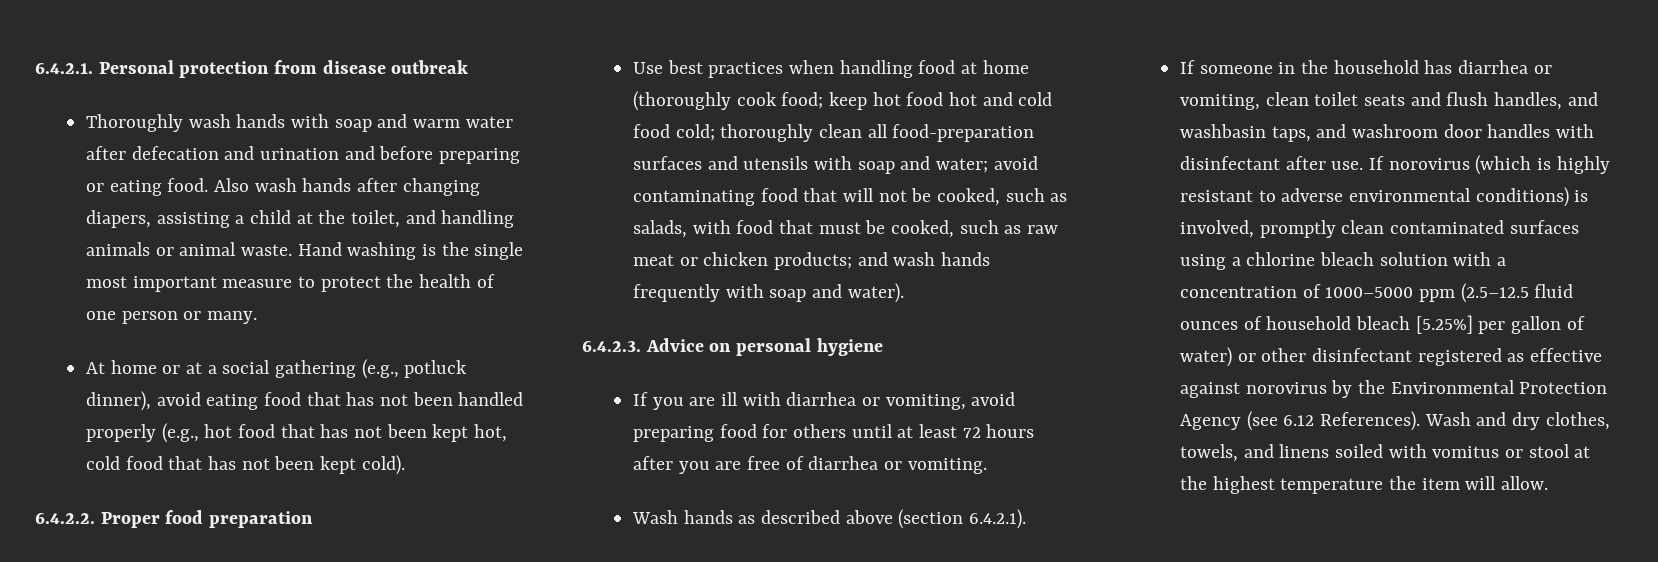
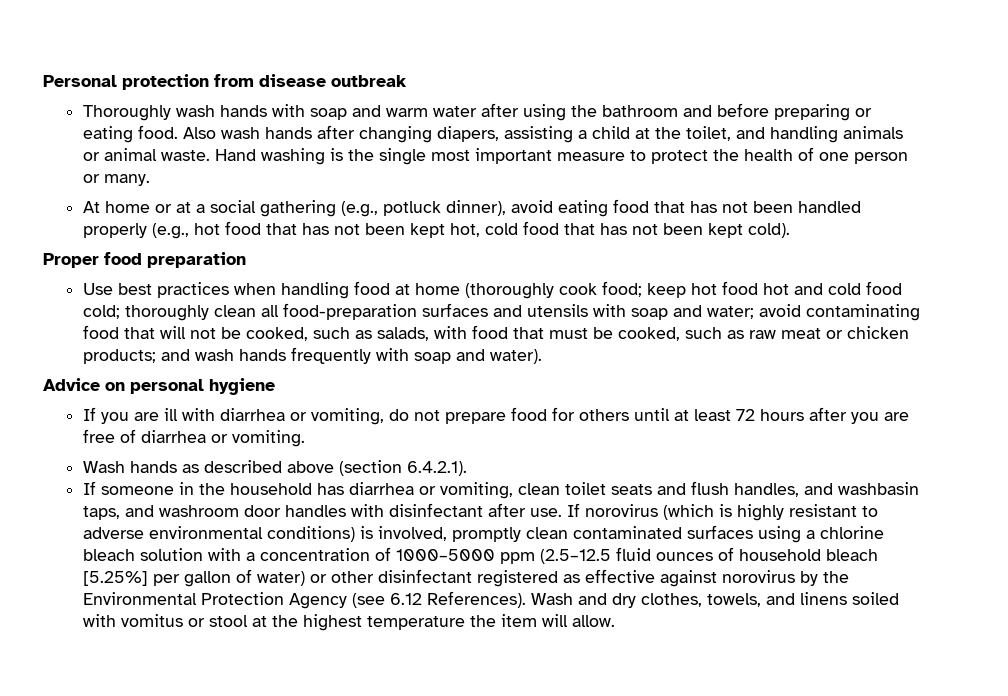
- 6.4.2.1. Personal protection from disease outbreak
+ Personal protection from disease outbreak
- Thoroughly wash hands with soap and warm water after defecation and urination and before preparing or eating food.
+ Thoroughly wash hands with soap and warm water after using the bathroom and before preparing or eating food.
- 6.4.2.2. Proper food preparation
+ Proper food preparation
- 6.4.2.3. Advice on personal hygiene
+ Advice on personal hygiene
- If you are ill with diarrhea or vomiting, avoid preparing food for others until at least 72 hours after you are free of diarrhea or vomiting.
+ If you are ill with diarrhea or vomiting, do not prepare food for others until at least 72 hours after you are free of diarrhea or vomiting.

